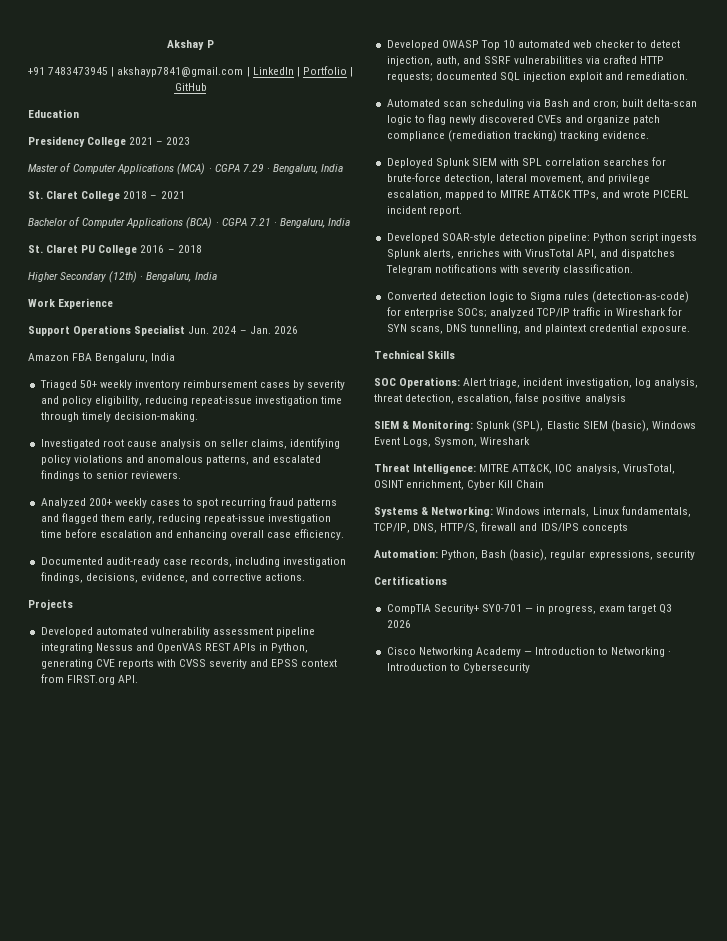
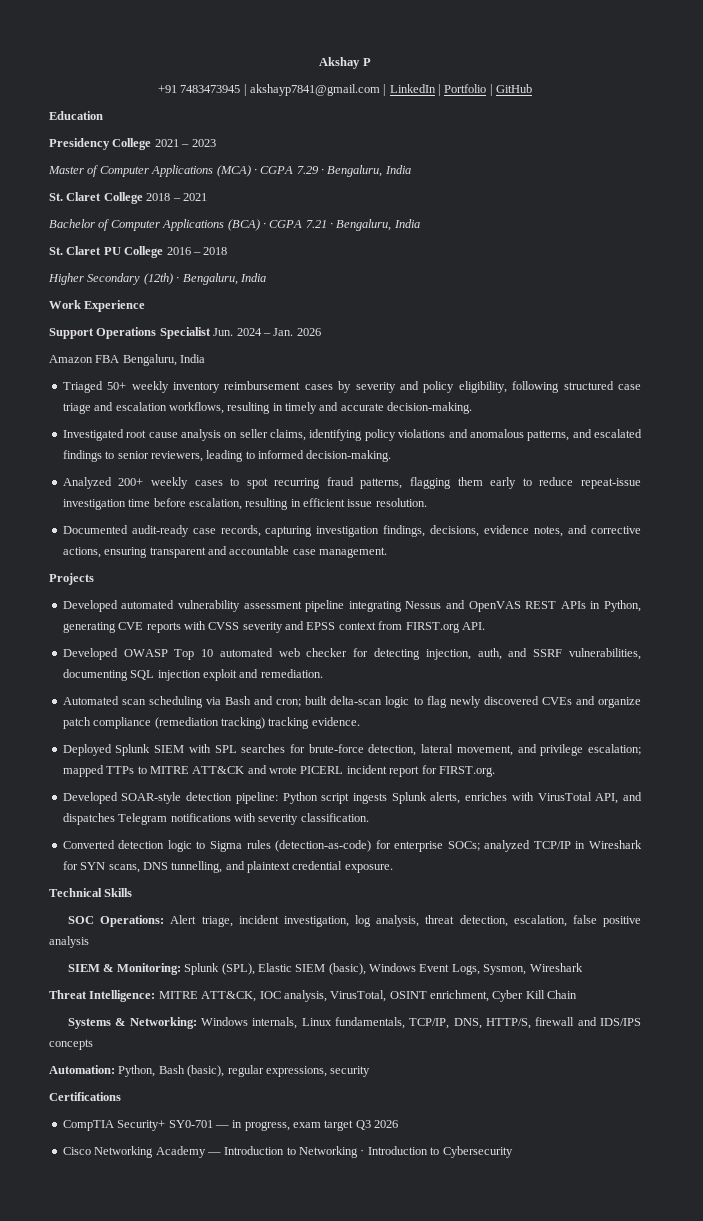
- Triaged 50+ weekly inventory reimbursement cases by severity and policy eligibility, reducing repeat-issue investigation time through timely decision-making.
+ Triaged 50+ weekly inventory reimbursement cases by severity and policy eligibility, following structured case triage and escalation workflows, resulting in timely and accurate decision-making.
- Investigated root cause analysis on seller claims, identifying policy violations and anomalous patterns, and escalated findings to senior reviewers.
+ Investigated root cause analysis on seller claims, identifying policy violations and anomalous patterns, and escalated findings to senior reviewers, leading to informed decision-making.
- Analyzed 200+ weekly cases to spot recurring fraud patterns and flagged them early, reducing repeat-issue investigation time before escalation and enhancing overall case efficiency.
+ Analyzed 200+ weekly cases to spot recurring fraud patterns, flagging them early to reduce repeat-issue investigation time before escalation, resulting in efficient issue resolution.
- Documented audit-ready case records, including investigation findings, decisions, evidence, and corrective actions.
+ Documented audit-ready case records, capturing investigation findings, decisions, evidence notes, and corrective actions, ensuring transparent and accountable case management.
- Developed OWASP Top 10 automated web checker to detect injection, auth, and SSRF vulnerabilities via crafted HTTP requests; documented SQL injection exploit and remediation.
+ Developed OWASP Top 10 automated web checker for detecting injection, auth, and SSRF vulnerabilities, documenting SQL injection exploit and remediation.
- Deployed Splunk SIEM with SPL correlation searches for brute-force detection, lateral movement, and privilege escalation, mapped to MITRE ATT&CK TTPs, and wrote PICERL incident report.
+ Deployed Splunk SIEM with SPL searches for brute-force detection, lateral movement, and privilege escalation; mapped TTPs to MITRE ATT&CK and wrote PICERL incident report for FIRST.org.
- Converted detection logic to Sigma rules (detection-as-code) for enterprise SOCs; analyzed TCP/IP traffic in Wireshark for SYN scans, DNS tunnelling, and plaintext credential exposure.
+ Converted detection logic to Sigma rules (detection-as-code) for enterprise SOCs; analyzed TCP/IP in Wireshark for SYN scans, DNS tunnelling, and plaintext credential exposure.

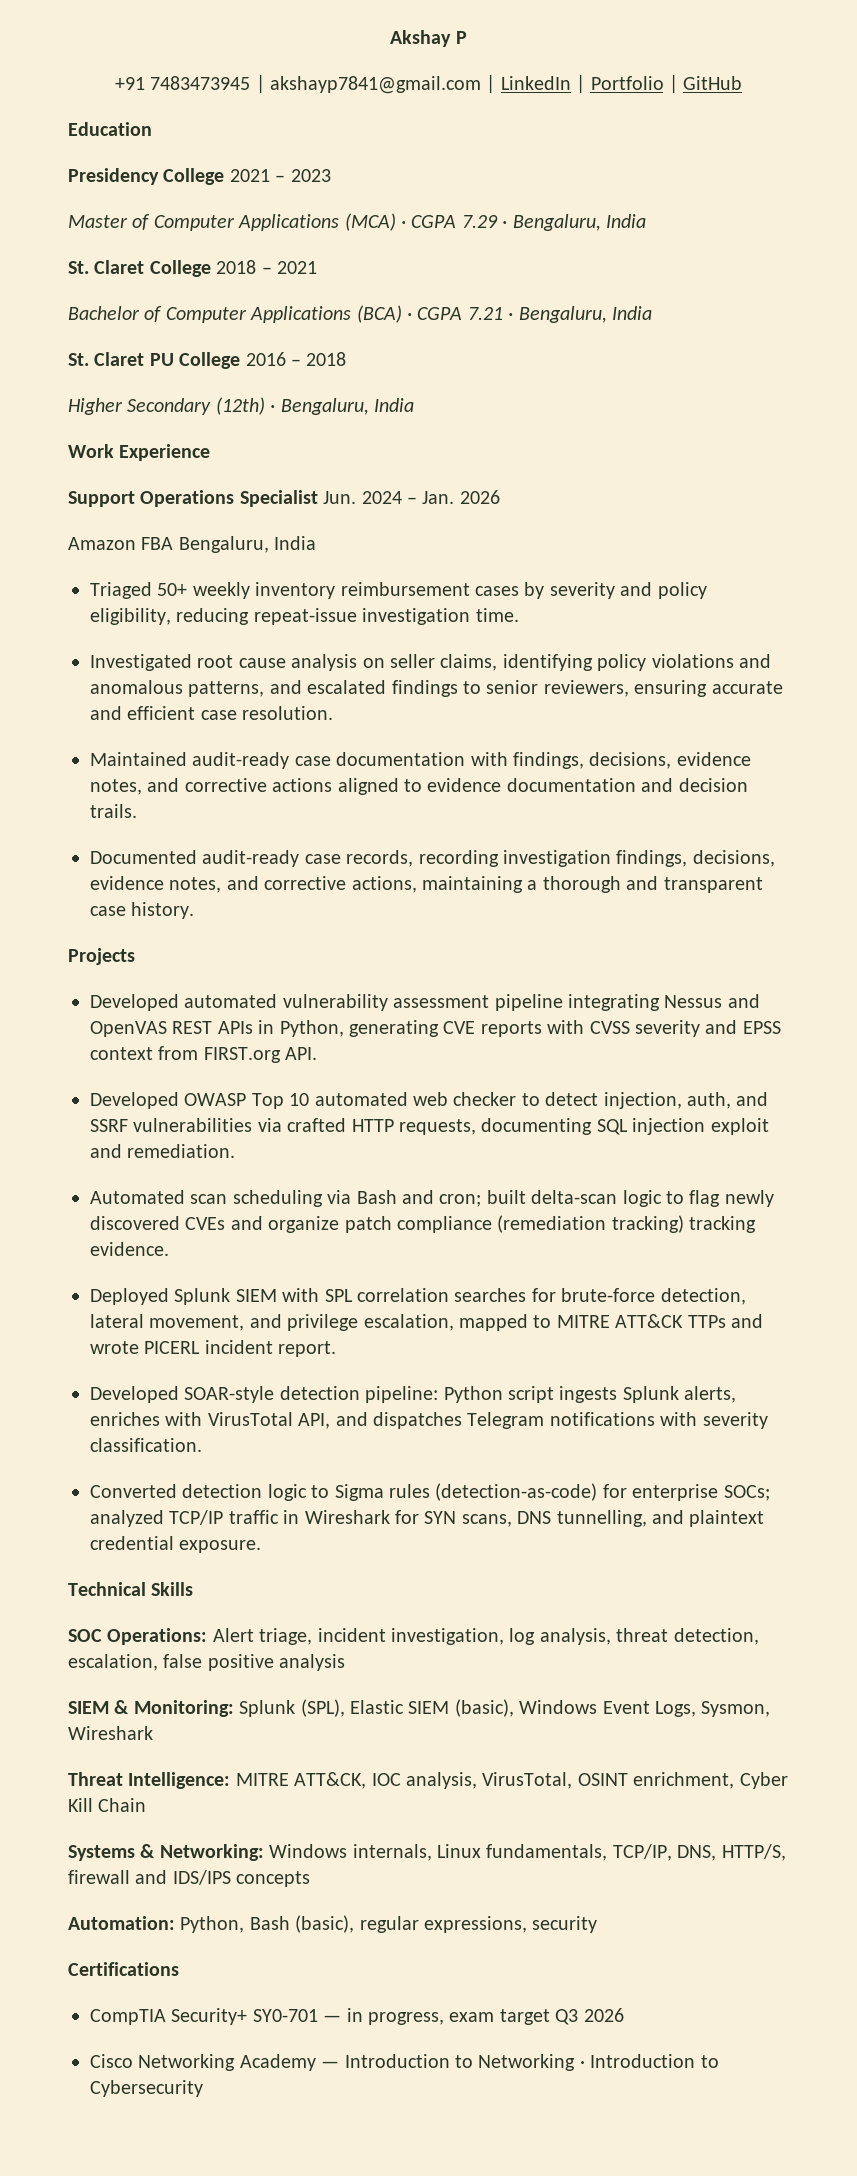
- Triaged 50+ weekly inventory reimbursement cases by severity and policy eligibility, following structured case triage and escalation workflows, resulting in timely and accurate decision-making.
+ Triaged 50+ weekly inventory reimbursement cases by severity and policy eligibility, reducing repeat-issue investigation time.
- Investigated root cause analysis on seller claims, identifying policy violations and anomalous patterns, and escalated findings to senior reviewers, leading to informed decision-making.
- Analyzed 200+ weekly cases to spot recurring fraud patterns, flagging them early to reduce repeat-issue investigation time before escalation, resulting in efficient issue resolution.
+ Investigated root cause analysis on seller claims, identifying policy violations and anomalous patterns, and escalated findings to senior reviewers, ensuring accurate and efficient case resolution.
+ Maintained audit-ready case documentation with findings, decisions, evidence notes, and corrective actions aligned to evidence documentation and decision trails.
- Documented audit-ready case records, capturing investigation findings, decisions, evidence notes, and corrective actions, ensuring transparent and accountable case management.
+ Documented audit-ready case records, recording investigation findings, decisions, evidence notes, and corrective actions, maintaining a thorough and transparent case history.
- Developed OWASP Top 10 automated web checker for detecting injection, auth, and SSRF vulnerabilities, documenting SQL injection exploit and remediation.
+ Developed OWASP Top 10 automated web checker to detect injection, auth, and SSRF vulnerabilities via crafted HTTP requests, documenting SQL injection exploit and remediation.
- Deployed Splunk SIEM with SPL searches for brute-force detection, lateral movement, and privilege escalation; mapped TTPs to MITRE ATT&CK and wrote PICERL incident report for FIRST.org.
+ Deployed Splunk SIEM with SPL correlation searches for brute-force detection, lateral movement, and privilege escalation, mapped to MITRE ATT&CK TTPs and wrote PICERL incident report.
- Converted detection logic to Sigma rules (detection-as-code) for enterprise SOCs; analyzed TCP/IP in Wireshark for SYN scans, DNS tunnelling, and plaintext credential exposure.
+ Converted detection logic to Sigma rules (detection-as-code) for enterprise SOCs; analyzed TCP/IP traffic in Wireshark for SYN scans, DNS tunnelling, and plaintext credential exposure.

